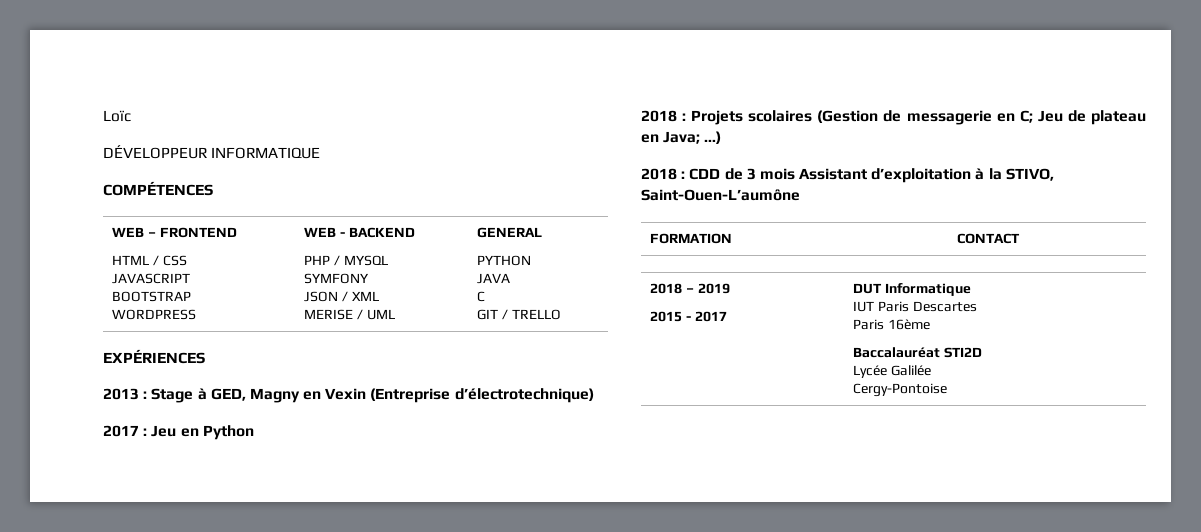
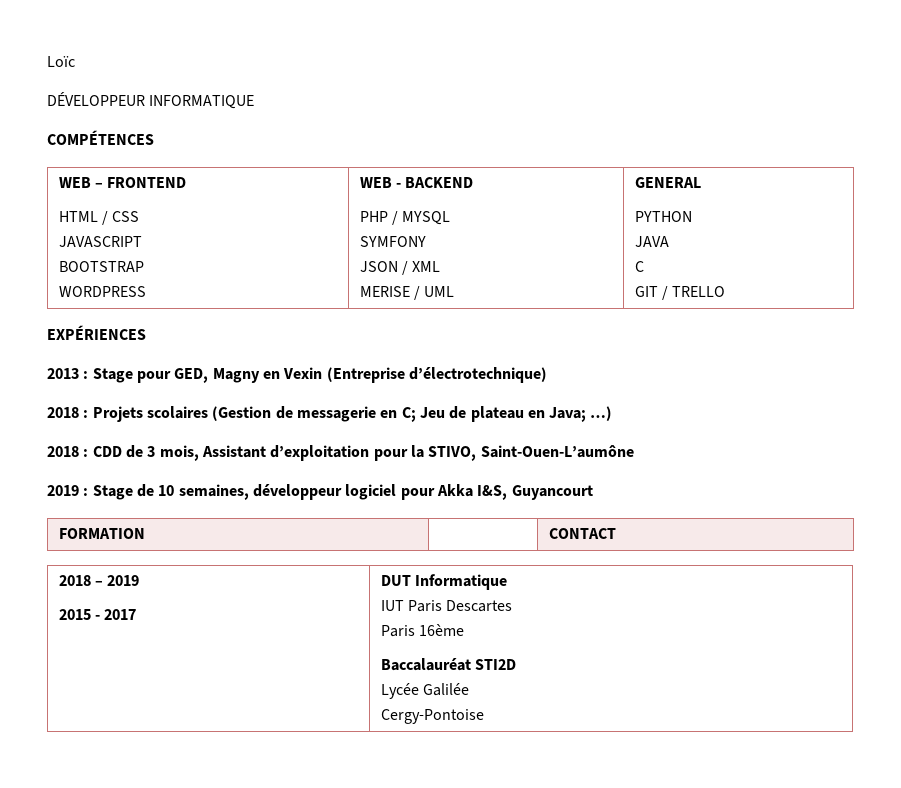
- 2013 : Stage à GED, Magny en Vexin (Entreprise d’électrotechnique)
+ 2013 : Stage pour GED, Magny en Vexin (Entreprise d’électrotechnique)
- 2017 : Jeu en Python
- 2018 : CDD de 3 mois Assistant d’exploitation à la STIVO, Saint-Ouen-L’aumône
+ 2018 : CDD de 3 mois, Assistant d’exploitation pour la STIVO, Saint-Ouen-L’aumône
+ 2019 : Stage de 10 semaines, développeur logiciel pour Akka I&S, Guyancourt

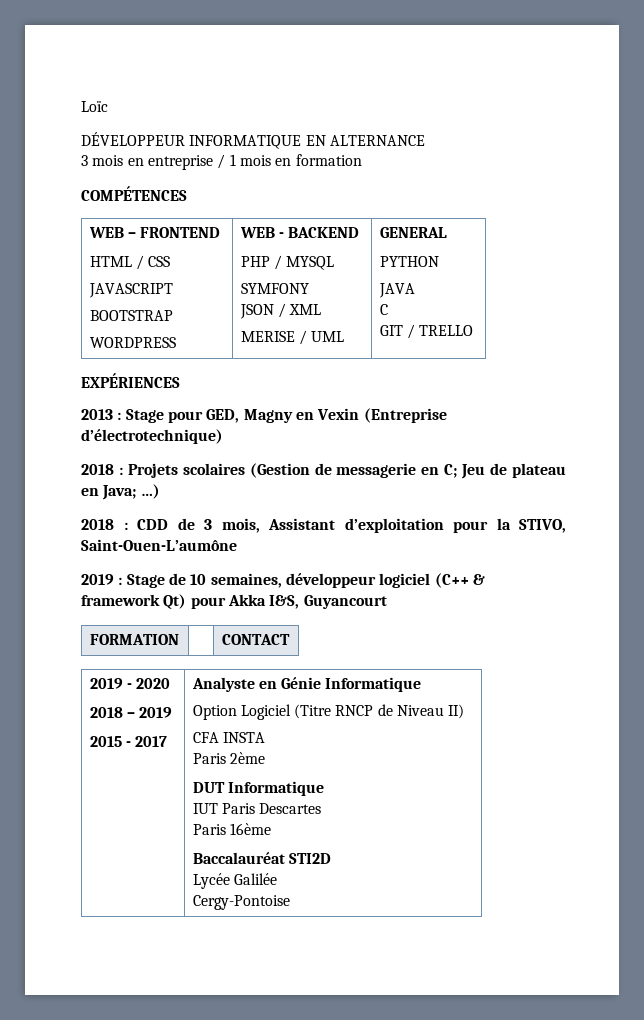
- DÉVELOPPEUR INFORMATIQUE
+ DÉVELOPPEUR INFORMATIQUE EN ALTERNANCE
+ 3 mois en entreprise / 1 mois en formation
- 2019 : Stage de 10 semaines, développeur logiciel pour Akka I&S, Guyancourt
+ 2019 : Stage de 10 semaines, développeur logiciel (C++ & framework Qt) pour Akka I&S, Guyancourt
+ 2019 - 2020
  2018 – 2019
- 2015 - 2017 | DUT Informatique
+ 2015 - 2017 | Analyste en Génie Informatique
+ Option Logiciel (Titre RNCP de Niveau II)
+ CFA INSTA
+ Paris 2ème
+ DUT Informatique

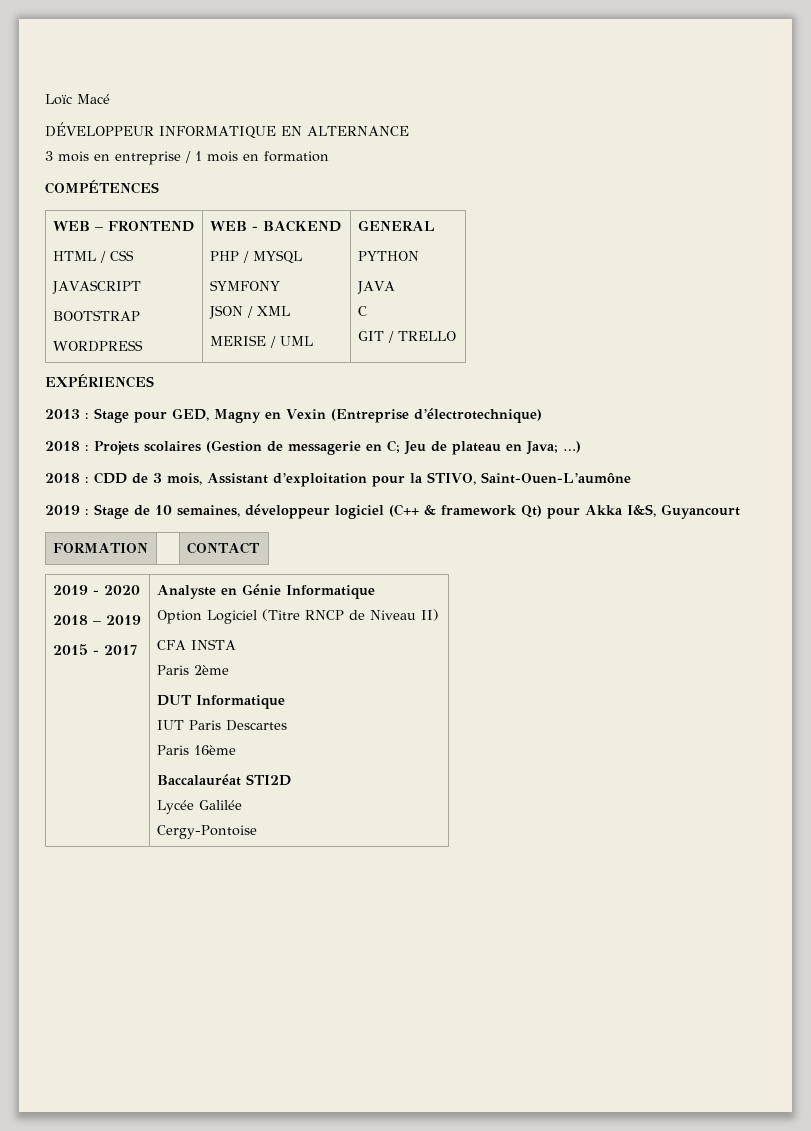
- Loïc
+ Loïc Macé

